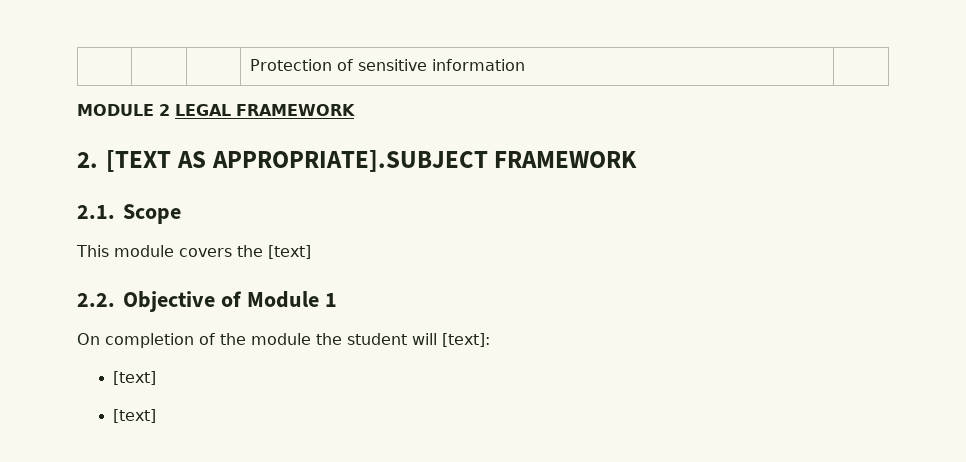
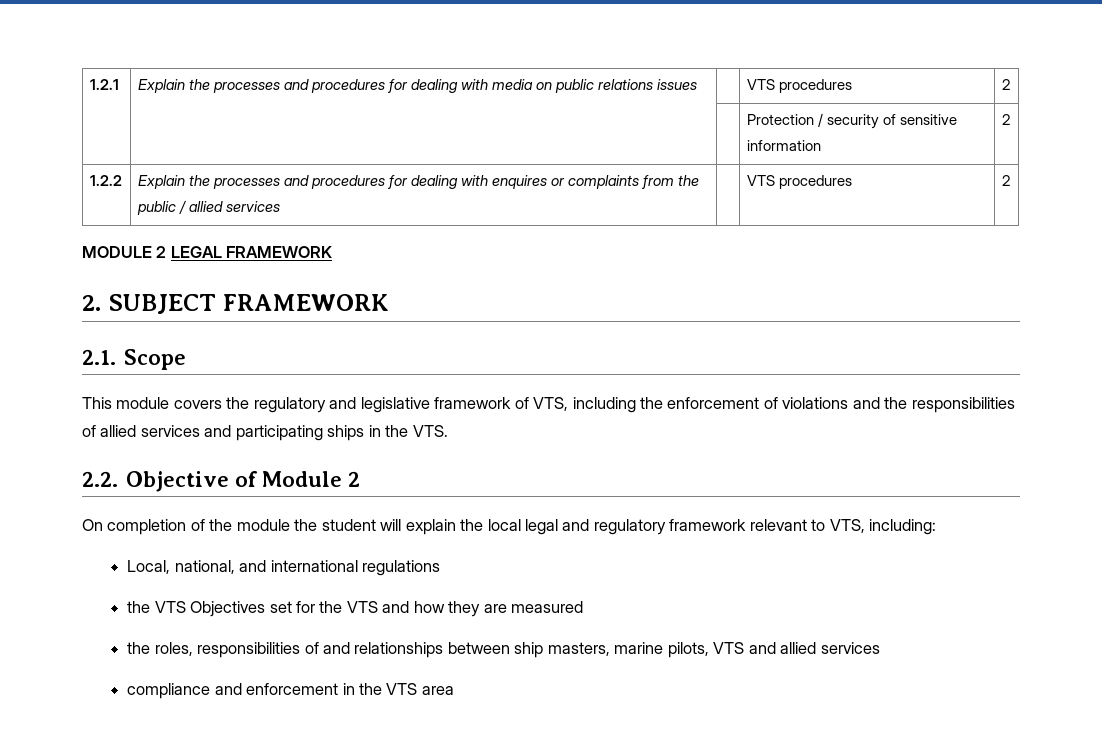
+ 1.2.1 | Explain the processes and procedures for dealing with media on public relations issues | | VTS procedures | 2
- | | | Protection of sensitive information |
+ | | | Protection / security of sensitive information | 2
+ 1.2.2 | Explain the processes and procedures for dealing with enquires or complaints from the public / allied services | | VTS procedures | 2
- 2. [TEXT AS APPROPRIATE].SUBJECT FRAMEWORK
+ 2. SUBJECT FRAMEWORK
- This module covers the [text]
+ This module covers the regulatory and legislative framework of VTS, including the enforcement of violations and the responsibilities of allied services and participating ships in the VTS.
- 2.2. Objective of Module 1
+ 2.2. Objective of Module 2
- On completion of the module the student will [text]:
- [text]
- [text]
+ On completion of the module the student will explain the local legal and regulatory framework relevant to VTS, including:
+ Local, national, and international regulations
+ the VTS Objectives set for the VTS and how they are measured
+ the roles, responsibilities of and relationships between ship masters, marine pilots, VTS and allied services
+ compliance and enforcement in the VTS area

